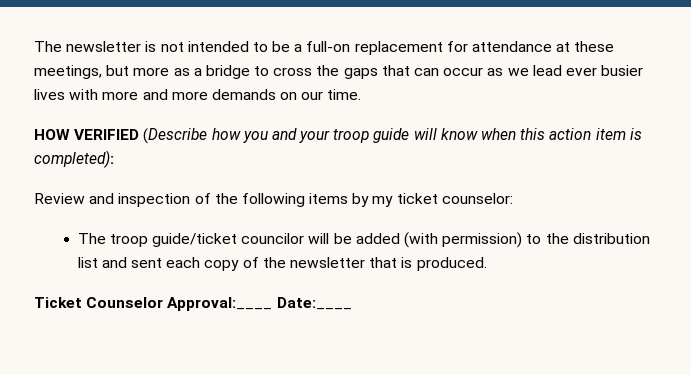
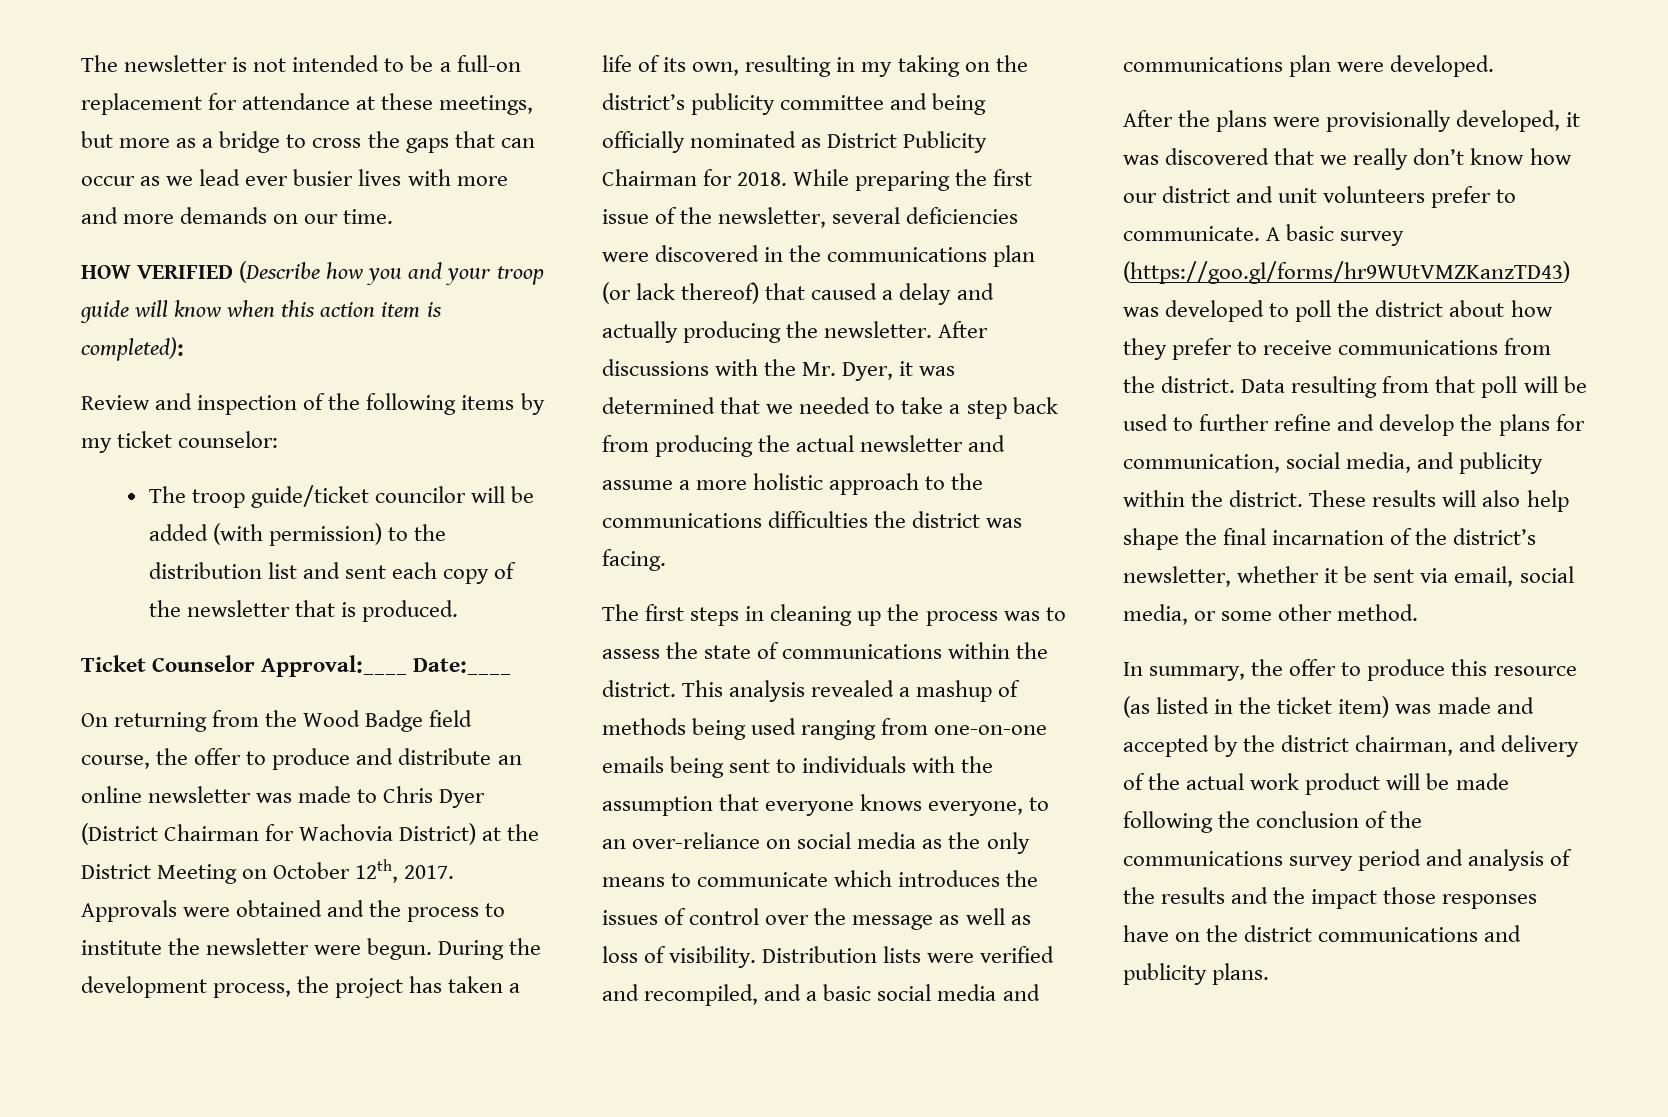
+ On returning from the Wood Badge field course, the offer to produce and distribute an online newsletter was made to Chris Dyer (District Chairman for Wachovia District) at the District Meeting on October 12th, 2017. Approvals were obtained and the process to institute the newsletter were begun. During the development process, the project has taken a life of its own, resulting in my taking on the district’s publicity committee and being officially nominated as District Publicity Chairman for 2018. While preparing the first issue of the newsletter, several deficiencies were discovered in the communications plan (or lack thereof) that caused a delay and actually producing the newsletter. After discussions with the Mr. Dyer, it was determined that we needed to take a step back from producing the actual newsletter and assume a more holistic approach to the communications difficulties the district was facing.
+ The first steps in cleaning up the process was to assess the state of communications within the district. This analysis revealed a mashup of methods being used ranging from one-on-one emails being sent to individuals with the assumption that everyone knows everyone, to an over-reliance on social media as the only means to communicate which introduces the issues of control over the message as well as loss of visibility. Distribution lists were verified and recompiled, and a basic social media and communications plan were developed.
+ After the plans were provisionally developed, it was discovered that we really don’t know how our district and unit volunteers prefer to communicate. A basic survey (https://goo.gl/forms/hr9WUtVMZKanzTD43) was developed to poll the district about how they prefer to receive communications from the district. Data resulting from that poll will be used to further refine and develop the plans for communication, social media, and publicity within the district. These results will also help shape the final incarnation of the district’s newsletter, whether it be sent via email, social media, or some other method.
+ In summary, the offer to produce this resource (as listed in the ticket item) was made and accepted by the district chairman, and delivery of the actual work product will be made following the conclusion of the communications survey period and analysis of the results and the impact those responses have on the district communications and publicity plans.

